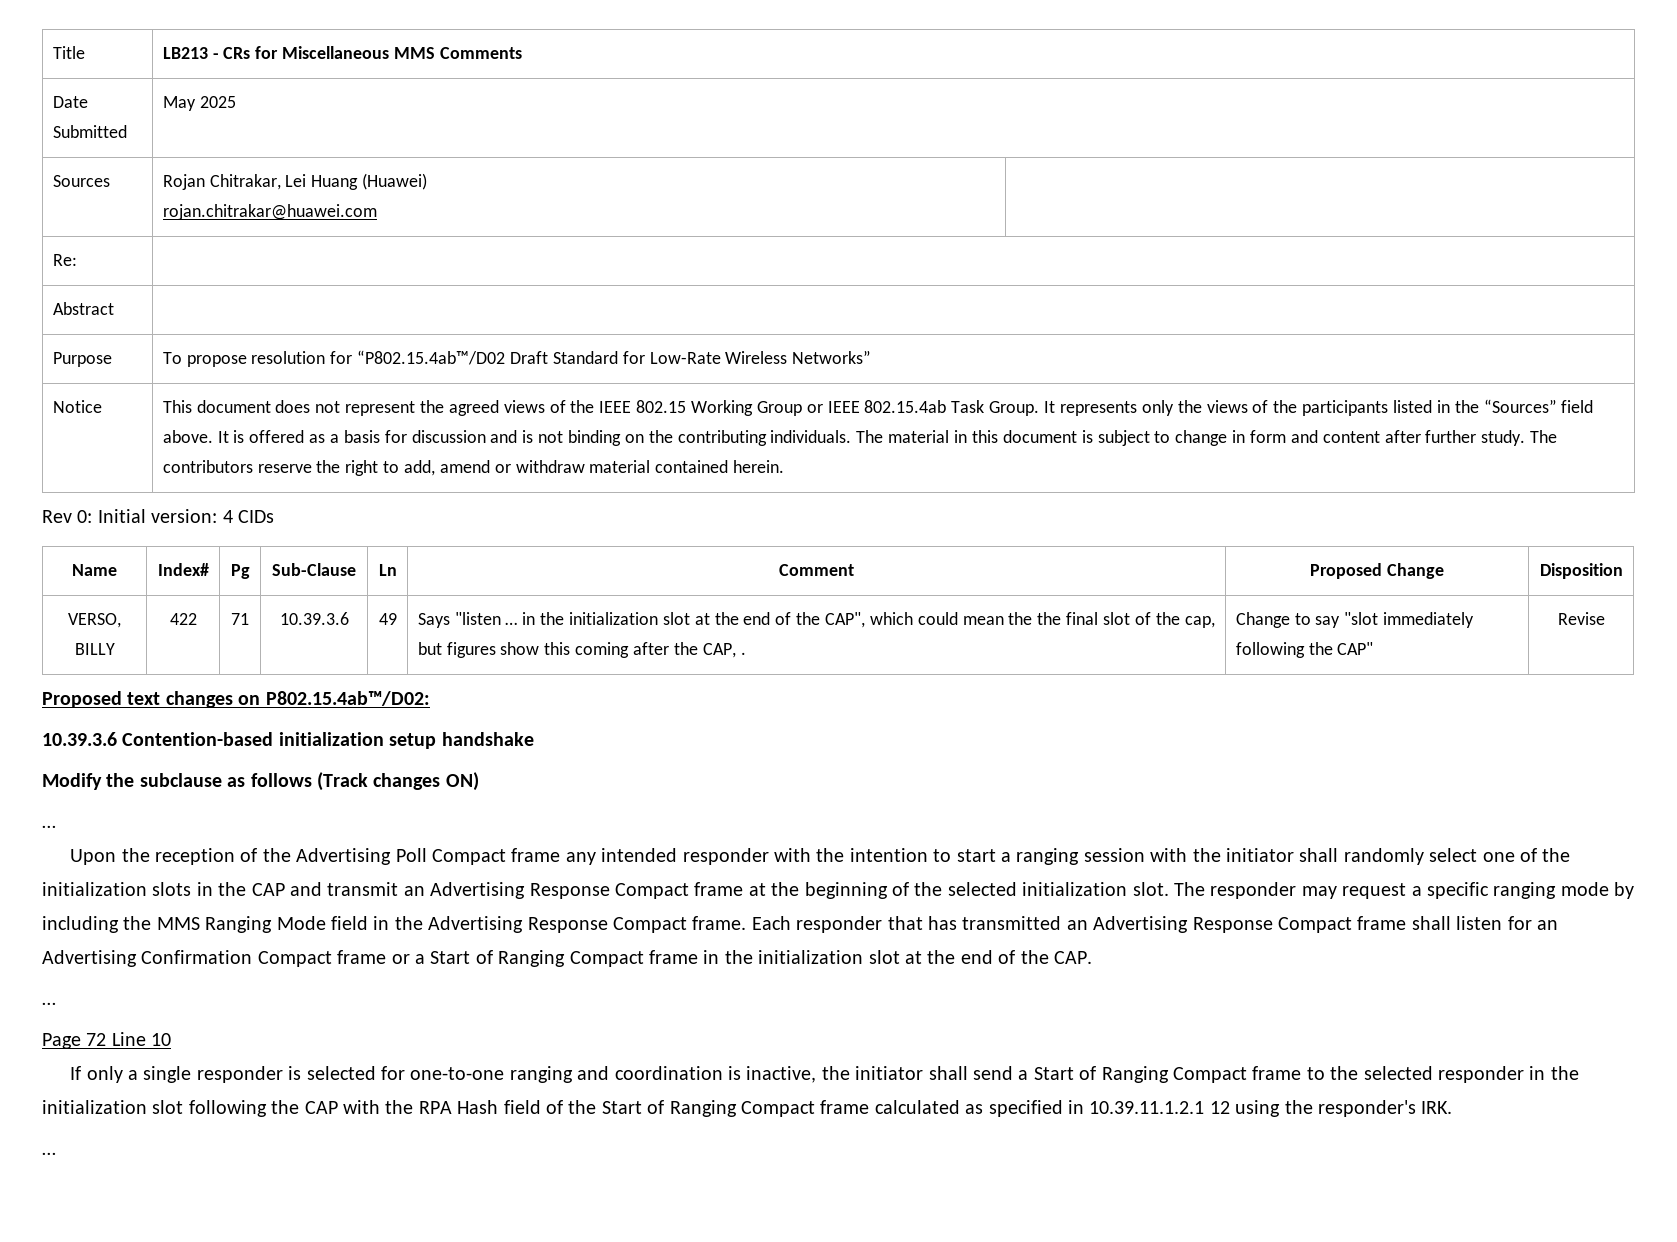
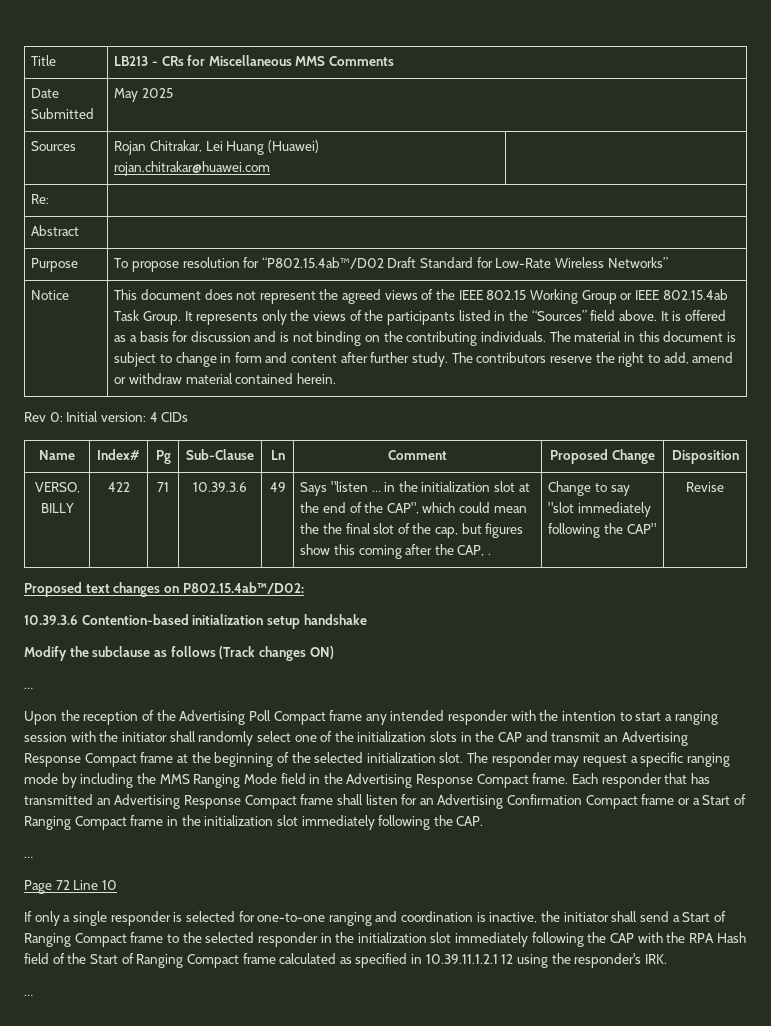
- Each responder that has transmitted an Advertising Response Compact frame shall listen for an Advertising Confirmation Compact frame or a Start of Ranging Compact frame in the initialization slot at the end of the CAP.
+ Each responder that has transmitted an Advertising Response Compact frame shall listen for an Advertising Confirmation Compact frame or a Start of Ranging Compact frame in the initialization slot immediately following the CAP.
- If only a single responder is selected for one-to-one ranging and coordination is inactive, the initiator shall send a Start of Ranging Compact frame to the selected responder in the initialization slot following the CAP with the RPA Hash field of the Start of Ranging Compact frame calculated as specified in 10.39.11.1.2.1 12 using the responder's IRK.
+ If only a single responder is selected for one-to-one ranging and coordination is inactive, the initiator shall send a Start of Ranging Compact frame to the selected responder in the initialization slot immediately following the CAP with the RPA Hash field of the Start of Ranging Compact frame calculated as specified in 10.39.11.1.2.1 12 using the responder's IRK.

